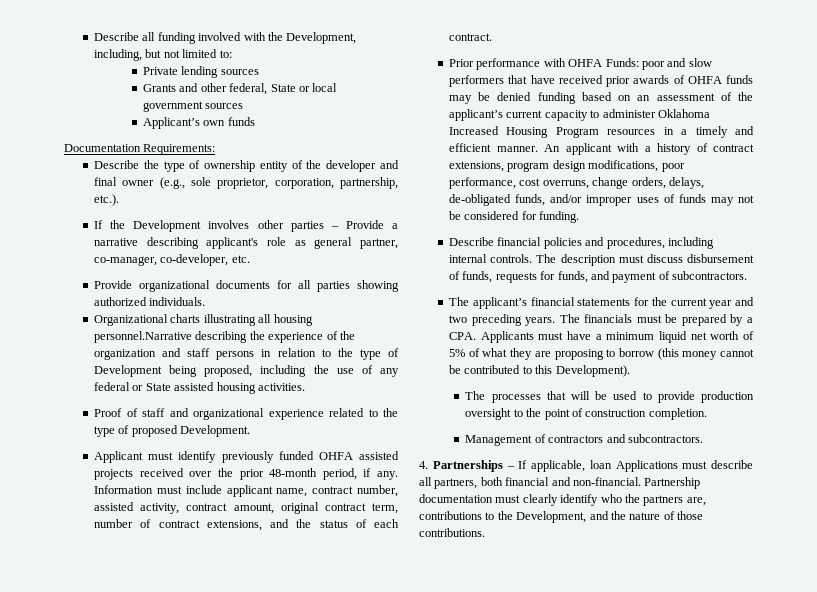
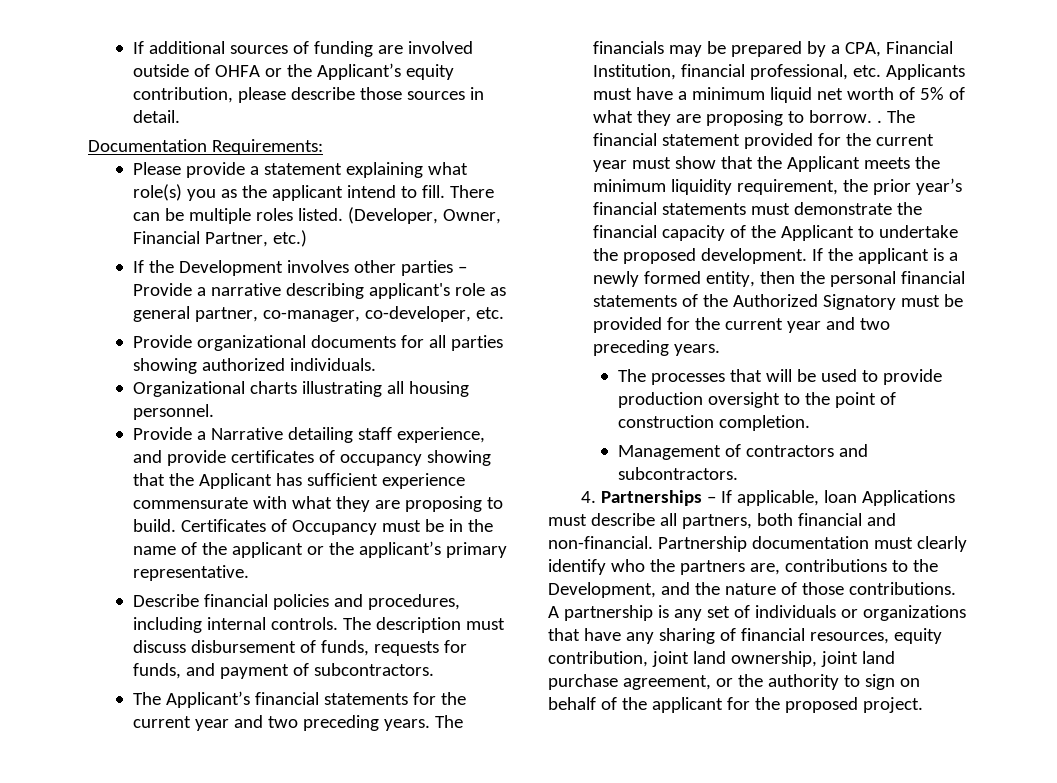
- Describe all funding involved with the Development, including, but not limited to:
- Private lending sources
- Grants and other federal, State or local government sources
- Applicant’s own funds
+ If additional sources of funding are involved outside of OHFA or the Applicant’s equity contribution, please describe those sources in detail.
  Documentation Requirements:
- Describe the type of ownership entity of the developer and final owner (e.g., sole proprietor, corporation, partnership, etc.).
+ Please provide a statement explaining what role(s) you as the applicant intend to fill. There can be multiple roles listed. (Developer, Owner, Financial Partner, etc.)
- Organizational charts illustrating all housing personnel.Narrative describing the experience of the organization and staff persons in relation to the type of Development being proposed, including the use of any federal or State assisted housing activities.
- Proof of staff and organizational experience related to the type of proposed Development.
- Applicant must identify previously funded OHFA assisted projects received over the prior 48-month period, if any. Information must include applicant name, contract number, assisted activity, contract amount, original contract term, number of contract extensions, and the status of each contract.
- Prior performance with OHFA Funds: poor and slow performers that have received prior awards of OHFA funds may be denied funding based on an assessment of the applicant’s current capacity to administer Oklahoma Increased Housing Program resources in a timely and efficient manner. An applicant with a history of contract extensions, program design modifications, poor performance, cost overruns, change orders, delays, de-obligated funds, and/or improper uses of funds may not be considered for funding.
+ Organizational charts illustrating all housing personnel.
+ Provide a Narrative detailing staff experience, and provide certificates of occupancy showing that the Applicant has sufficient experience commensurate with what they are proposing to build. Certificates of Occupancy must be in the name of the applicant or the applicant’s primary representative.
- The applicant’s financial statements for the current year and two preceding years.
+ The Applicant’s financial statements for the current year and two preceding years.
- The financials must be prepared by a CPA. Applicants must have a minimum liquid net worth of 5% of what they are proposing to borrow (this money cannot be contributed to this Development).
+ The financials may be prepared by a CPA, Financial Institution, financial professional, etc. Applicants must have a minimum liquid net worth of 5% of what they are proposing to borrow. . The financial statement provided for the current year must show that the Applicant meets the minimum liquidity requirement, the prior year’s financial statements must demonstrate the financial capacity of the Applicant to undertake the proposed development. If the applicant is a newly formed entity, then the personal financial statements of the Authorized Signatory must be provided for the current year and two preceding years.
+ A partnership is any set of individuals or organizations that have any sharing of financial resources, equity contribution, joint land ownership, joint land purchase agreement, or the authority to sign on behalf of the applicant for the proposed project.

